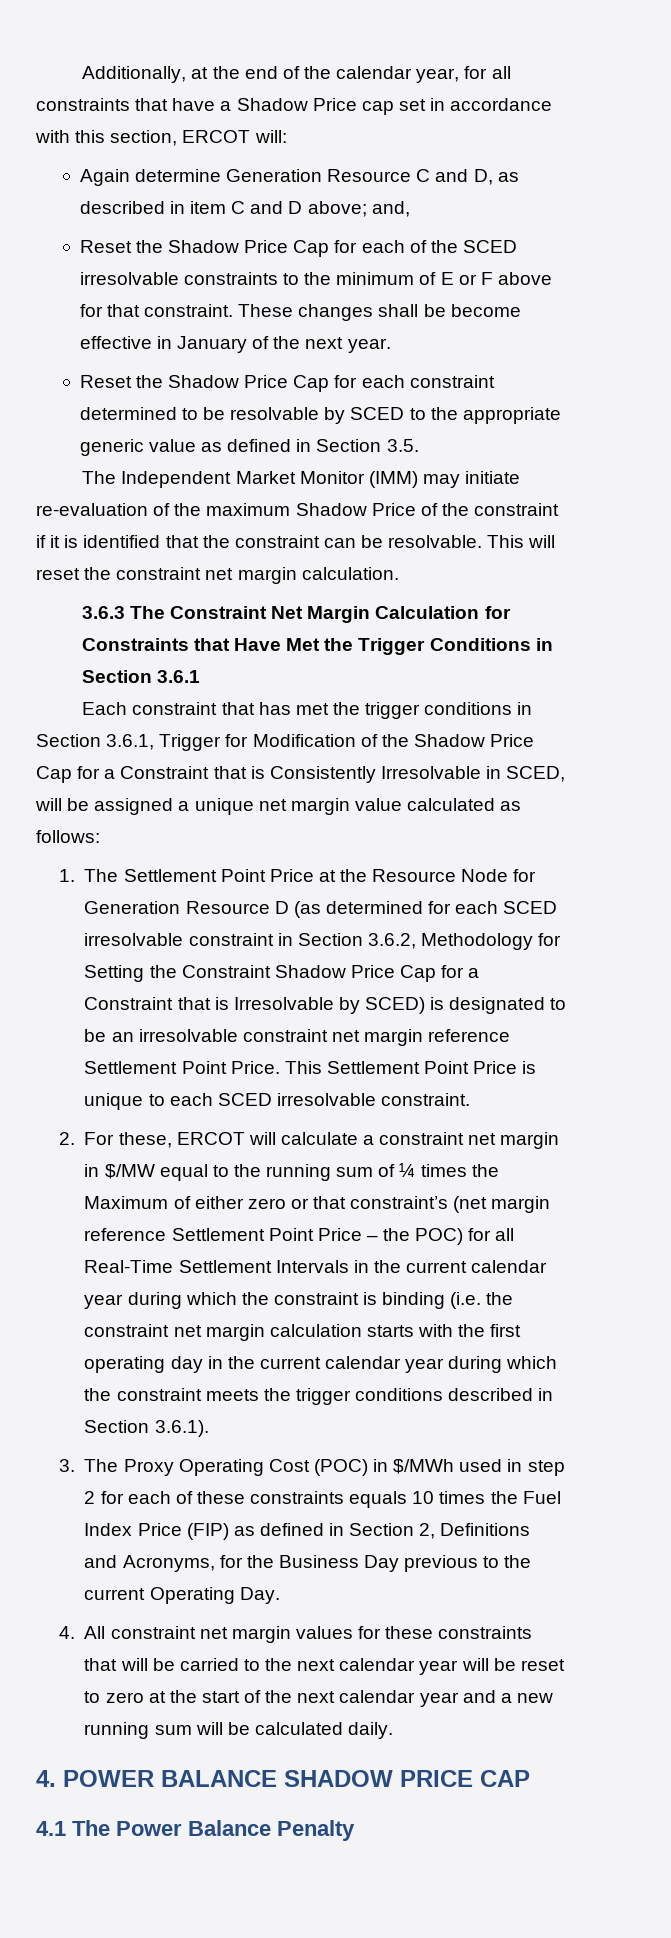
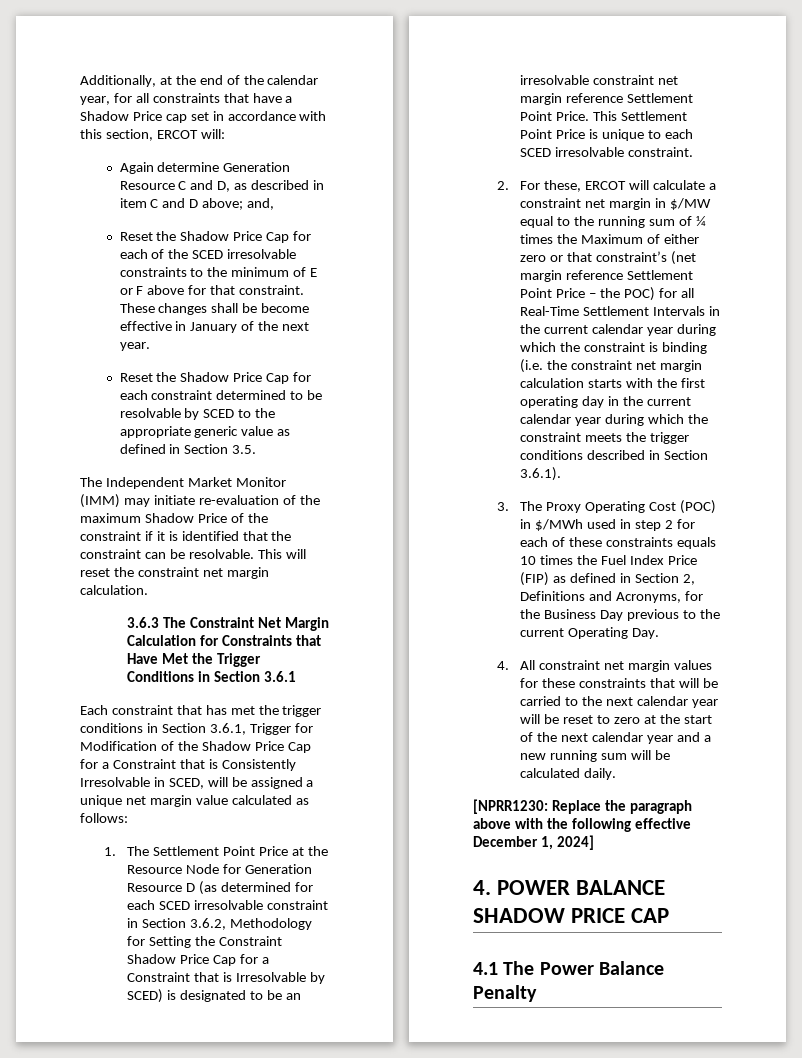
+ [NPRR1230: Replace the paragraph above with the following effective December 1, 2024]

